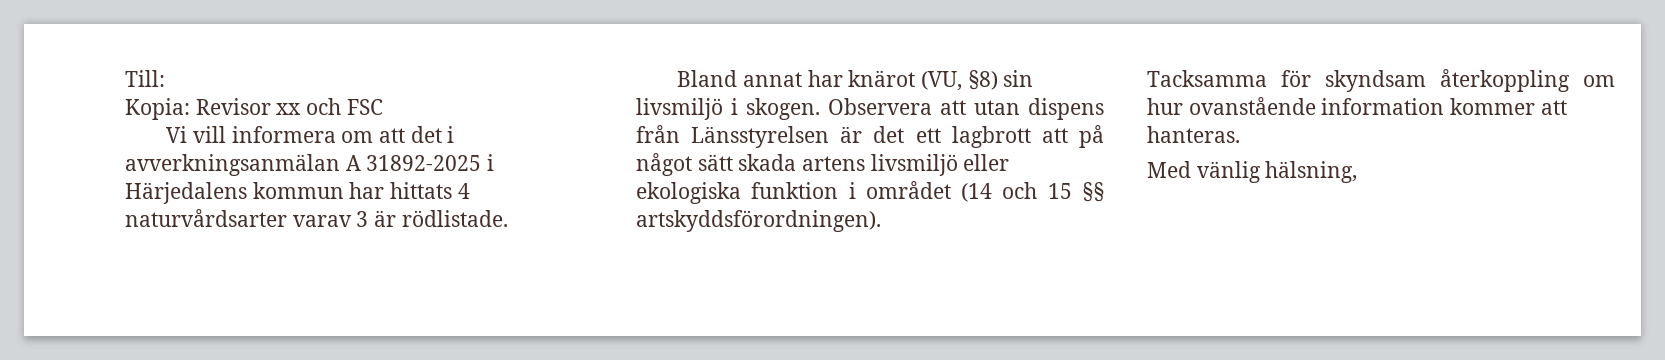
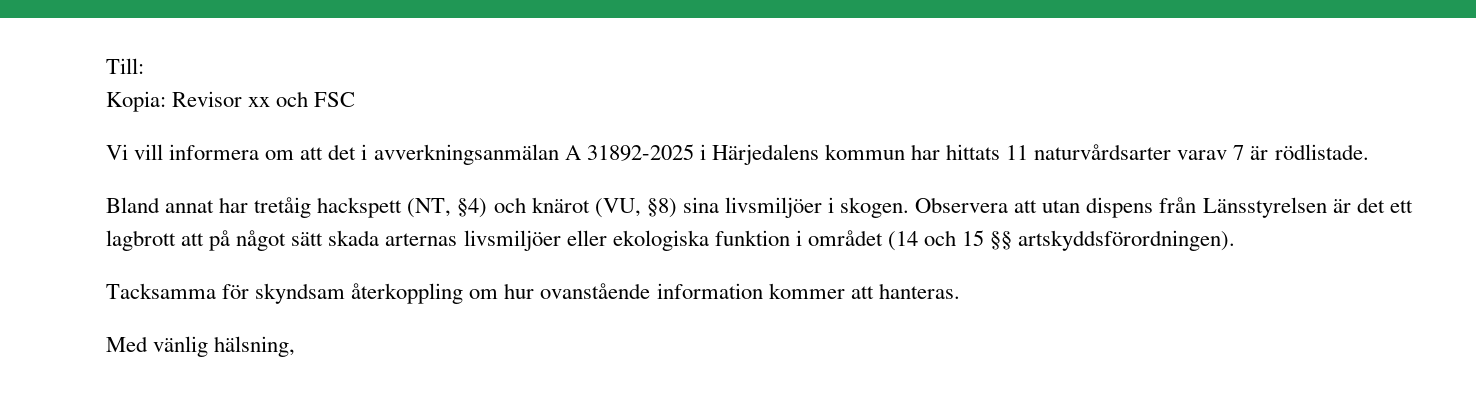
- Vi vill informera om att det i avverkningsanmälan A 31892-2025 i Härjedalens kommun har hittats 4 naturvårdsarter varav 3 är rödlistade.
+ Vi vill informera om att det i avverkningsanmälan A 31892-2025 i Härjedalens kommun har hittats 11 naturvårdsarter varav 7 är rödlistade.
- Bland annat har knärot (VU, §8) sin livsmiljö i skogen.
+ Bland annat har tretåig hackspett (NT, §4) och knärot (VU, §8) sina livsmiljöer i skogen.
- Observera att utan dispens från Länsstyrelsen är det ett lagbrott att på något sätt skada artens livsmiljö eller ekologiska funktion i området (14 och 15 §§ artskyddsförordningen).
+ Observera att utan dispens från Länsstyrelsen är det ett lagbrott att på något sätt skada arternas livsmiljöer eller ekologiska funktion i området (14 och 15 §§ artskyddsförordningen).

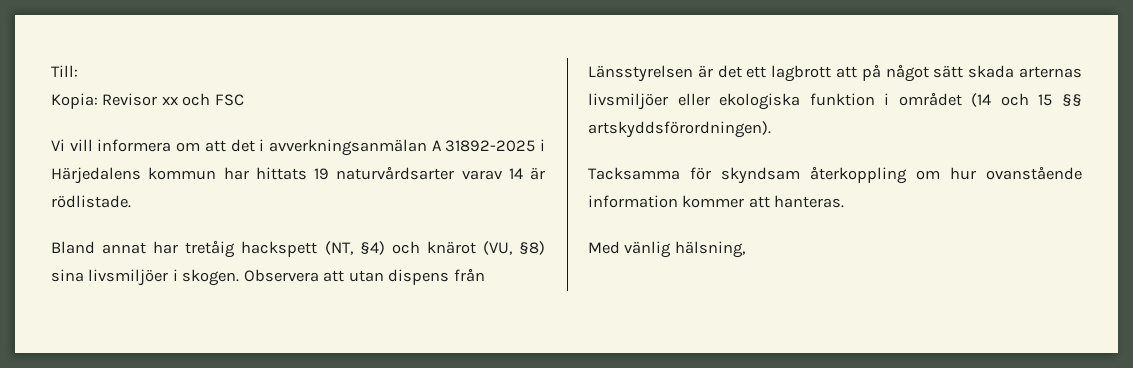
- Vi vill informera om att det i avverkningsanmälan A 31892-2025 i Härjedalens kommun har hittats 11 naturvårdsarter varav 7 är rödlistade.
+ Vi vill informera om att det i avverkningsanmälan A 31892-2025 i Härjedalens kommun har hittats 19 naturvårdsarter varav 14 är rödlistade.

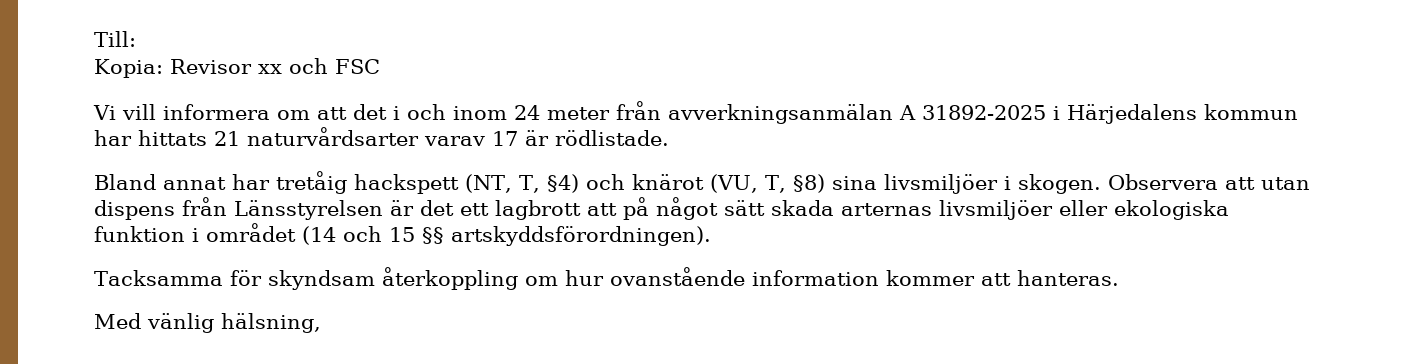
- Vi vill informera om att det i avverkningsanmälan A 31892-2025 i Härjedalens kommun har hittats 19 naturvårdsarter varav 14 är rödlistade.
+ Vi vill informera om att det i och inom 24 meter från avverkningsanmälan A 31892-2025 i Härjedalens kommun har hittats 21 naturvårdsarter varav 17 är rödlistade.
- Bland annat har tretåig hackspett (NT, §4) och knärot (VU, §8) sina livsmiljöer i skogen.
+ Bland annat har tretåig hackspett (NT, T, §4) och knärot (VU, T, §8) sina livsmiljöer i skogen.

